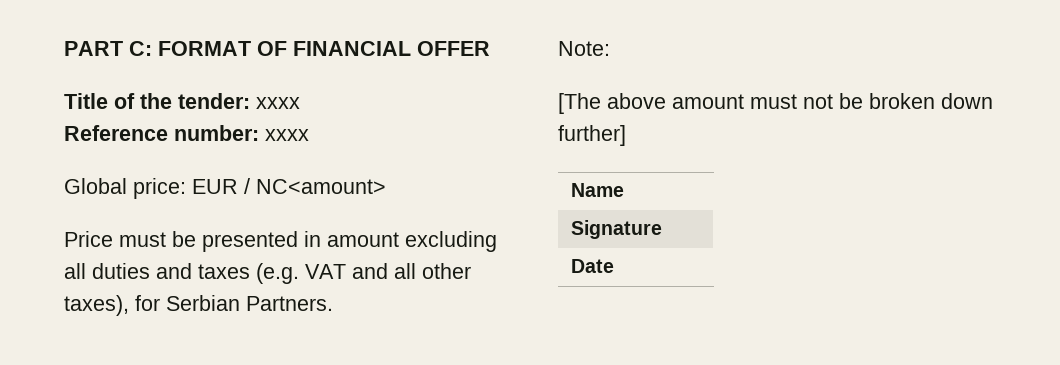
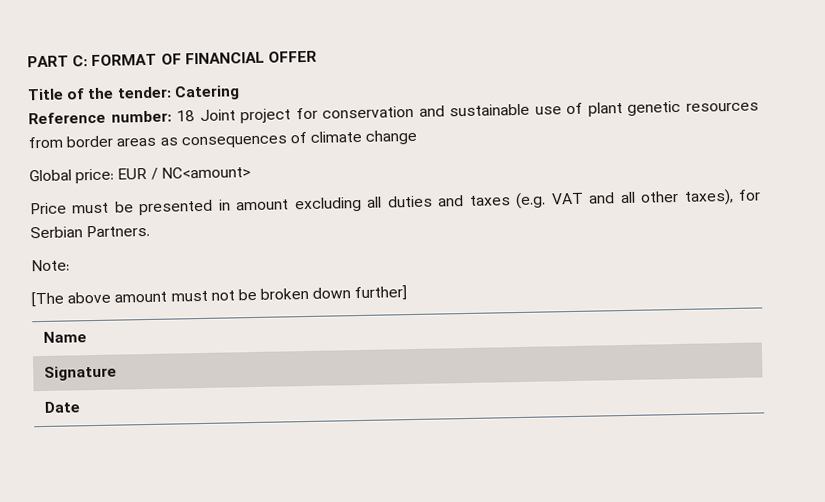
- Title of the tender: xxxx
+ Title of the tender: Catering
- Reference number: xxxx
+ Reference number: 18 Joint project for conservation and sustainable use of plant genetic resources from border areas as consequences of climate change

